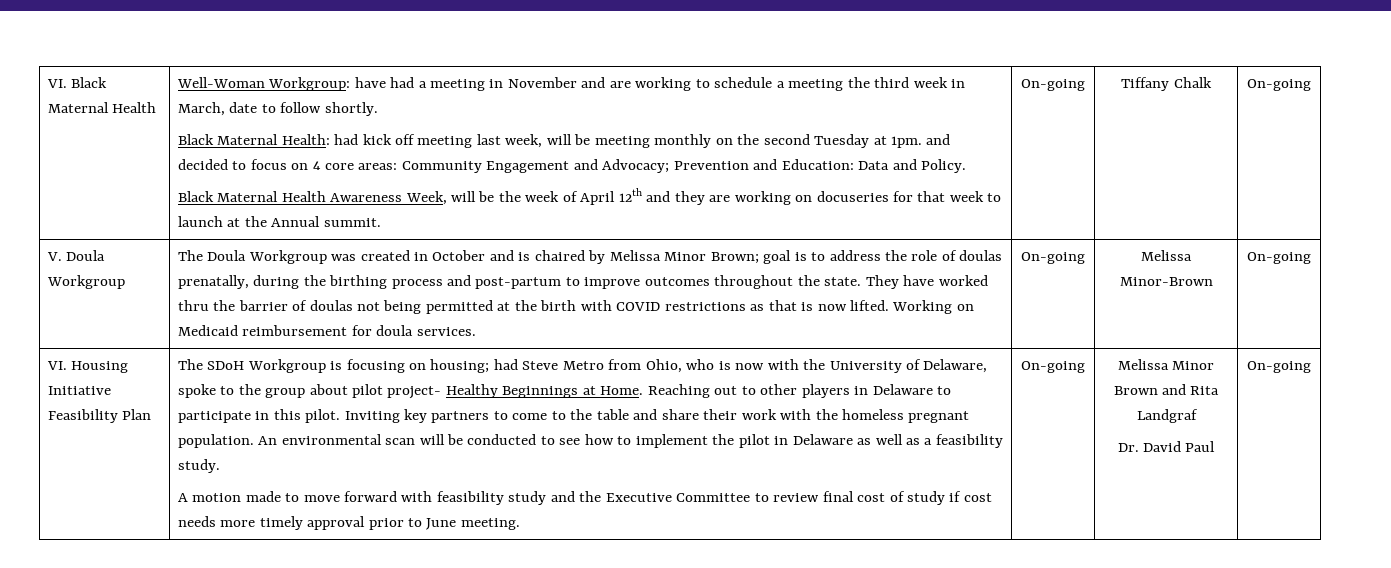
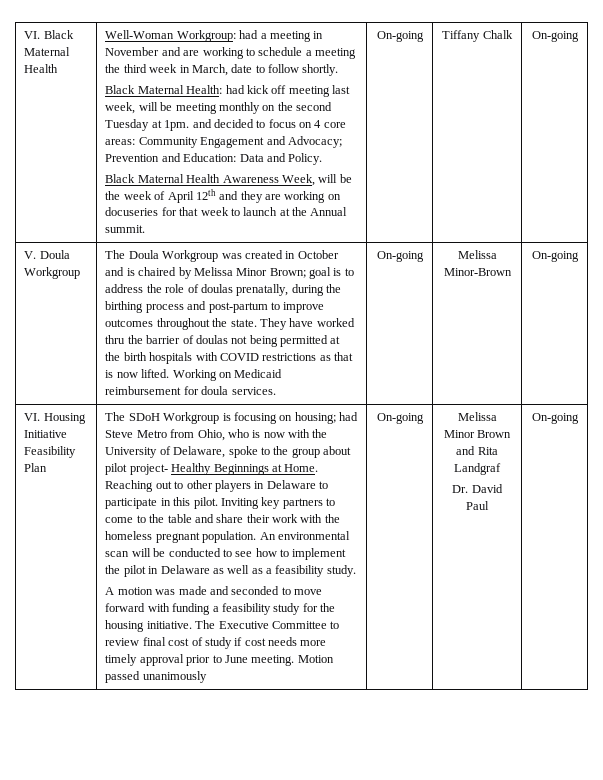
- Well-Woman Workgroup: have had a meeting in November and are working to schedule a meeting the third week in March, date to follow shortly.
+ Well-Woman Workgroup: had a meeting in November and are working to schedule a meeting the third week in March, date to follow shortly.
- They have worked thru the barrier of doulas not being permitted at the birth with COVID restrictions as that is now lifted.
+ They have worked thru the barrier of doulas not being permitted at the birth hospitals with COVID restrictions as that is now lifted.
- A motion made to move forward with feasibility study and the Executive Committee to review final cost of study if cost needs more timely approval prior to June meeting.
+ A motion was made and seconded to move forward with funding a feasibility study for the housing initiative. The Executive Committee to review final cost of study if cost needs more timely approval prior to June meeting. Motion passed unanimously

